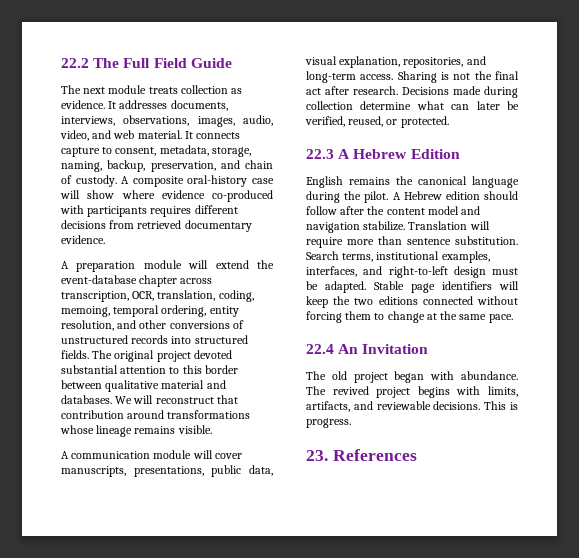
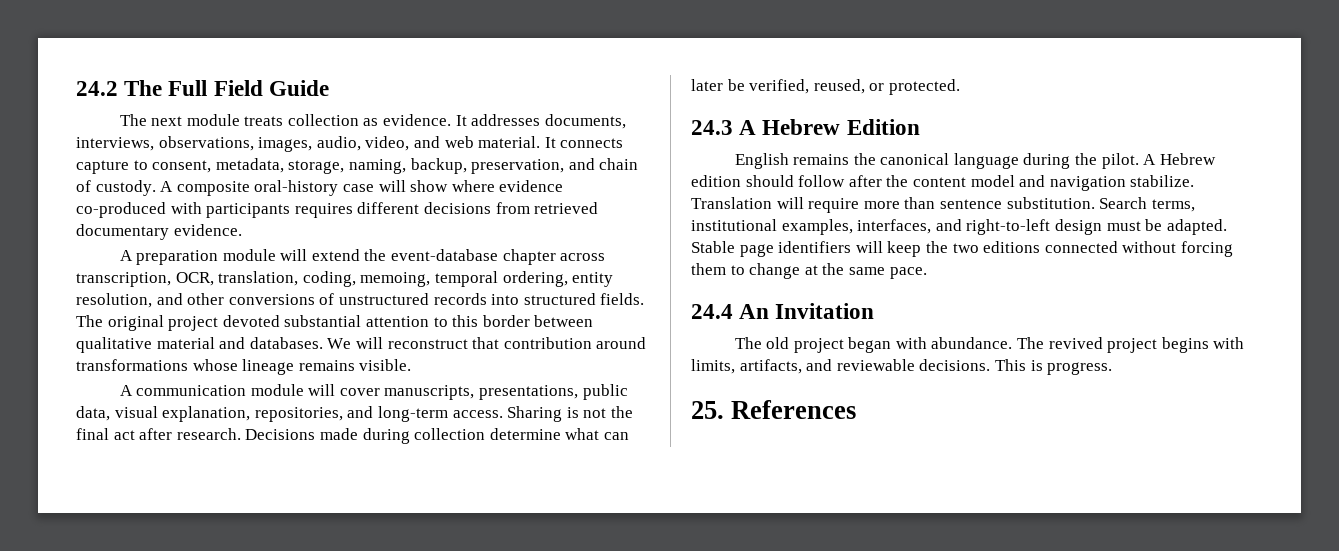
- 22.2 The Full Field Guide
+ 24.2 The Full Field Guide
- 22.3 A Hebrew Edition
+ 24.3 A Hebrew Edition
- 22.4 An Invitation
+ 24.4 An Invitation
- 23. References
+ 25. References

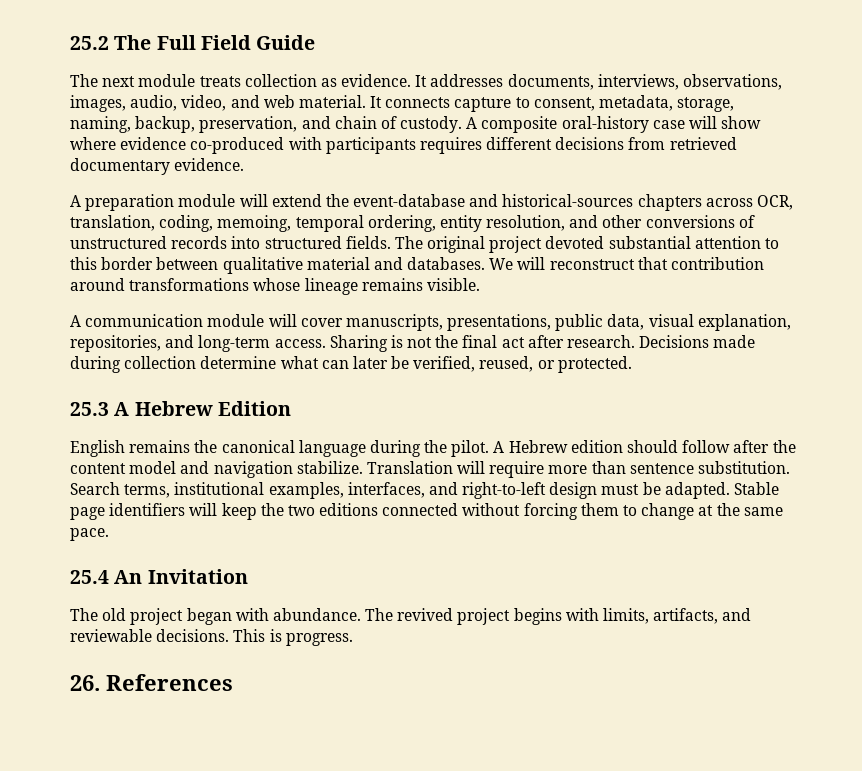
- 24.2 The Full Field Guide
+ 25.2 The Full Field Guide
- A preparation module will extend the event-database chapter across transcription, OCR, translation, coding, memoing, temporal ordering, entity resolution, and other conversions of unstructured records into structured fields.
+ A preparation module will extend the event-database and historical-sources chapters across OCR, translation, coding, memoing, temporal ordering, entity resolution, and other conversions of unstructured records into structured fields.
- 24.3 A Hebrew Edition
+ 25.3 A Hebrew Edition
- 24.4 An Invitation
+ 25.4 An Invitation
- 25. References
+ 26. References

